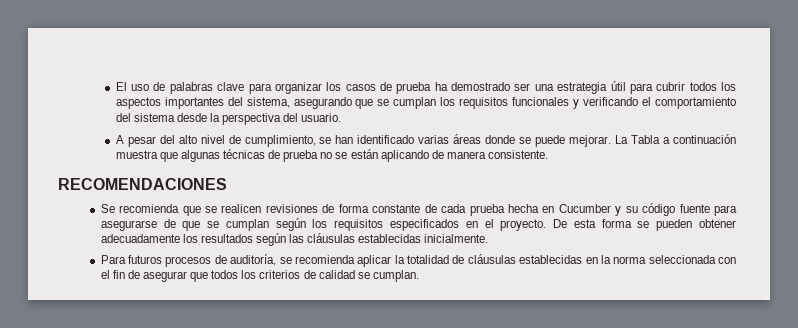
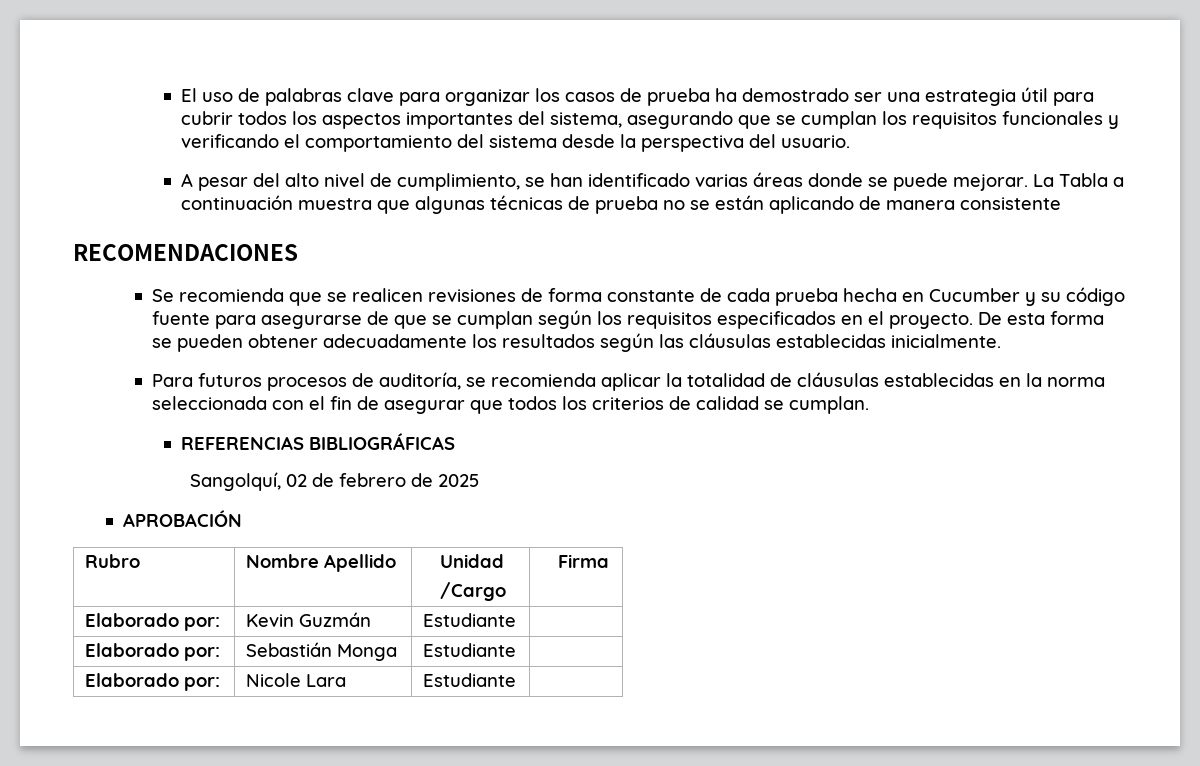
- La Tabla a continuación muestra que algunas técnicas de prueba no se están aplicando de manera consistente.
+ La Tabla a continuación muestra que algunas técnicas de prueba no se están aplicando de manera consistente
+ REFERENCIAS BIBLIOGRÁFICAS
+ Sangolquí, 02 de febrero de 2025
+ APROBACIÓN
+ Rubro | Nombre Apellido | Unidad
+ /Cargo | Firma
+ Elaborado por: | Kevin Guzmán | Estudiante |
+ Elaborado por: | Sebastián Monga | Estudiante |
+ Elaborado por: | Nicole Lara | Estudiante |

